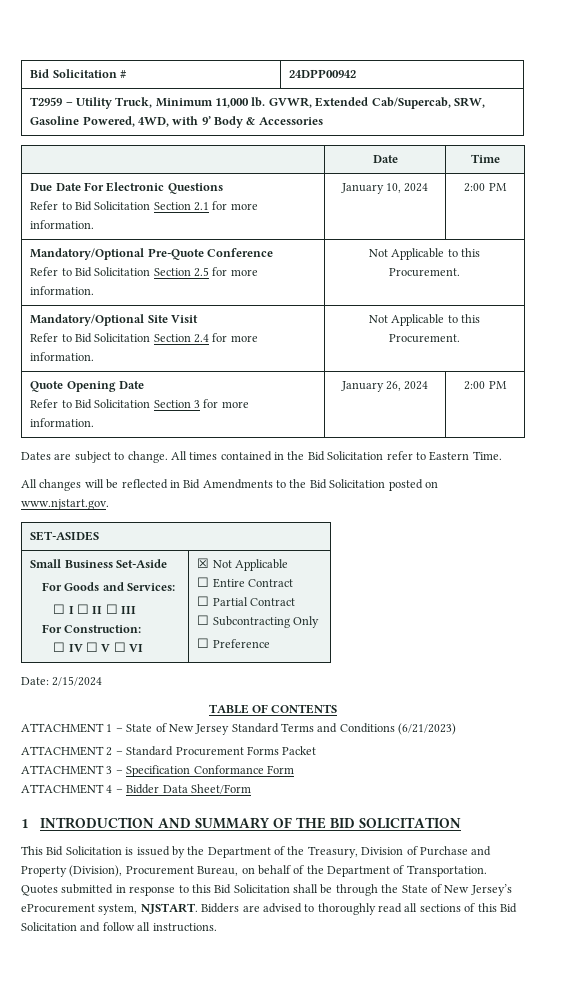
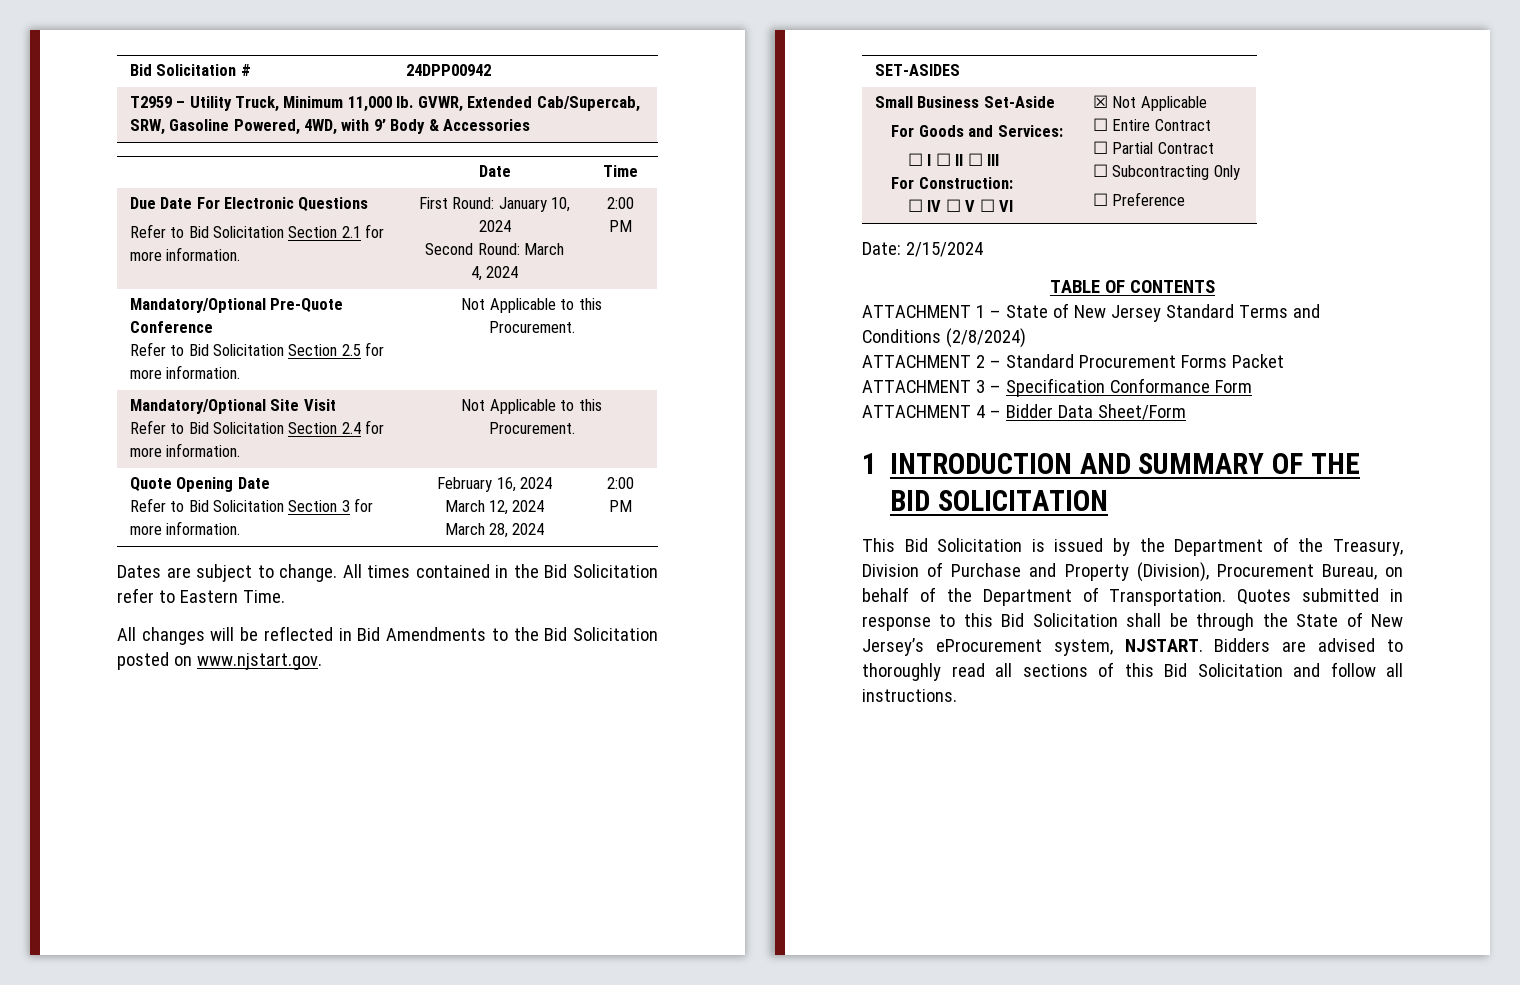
  Due Date For Electronic Questions
- Refer to Bid Solicitation Section 2.1 for more information. | January 10, 2024 | 2:00 PM
+ Refer to Bid Solicitation Section 2.1 for more information. | First Round: January 10, 2024
+ Second Round: March 4, 2024 | 2:00 PM
  Quote Opening Date
- Refer to Bid Solicitation Section 3 for more information. | January 26, 2024 | 2:00 PM
+ Refer to Bid Solicitation Section 3 for more information. | February 16, 2024 March 12, 2024
+ March 28, 2024 | 2:00 PM
- ATTACHMENT 1 – State of New Jersey Standard Terms and Conditions (6/21/2023)
+ ATTACHMENT 1 – State of New Jersey Standard Terms and Conditions (2/8/2024)

